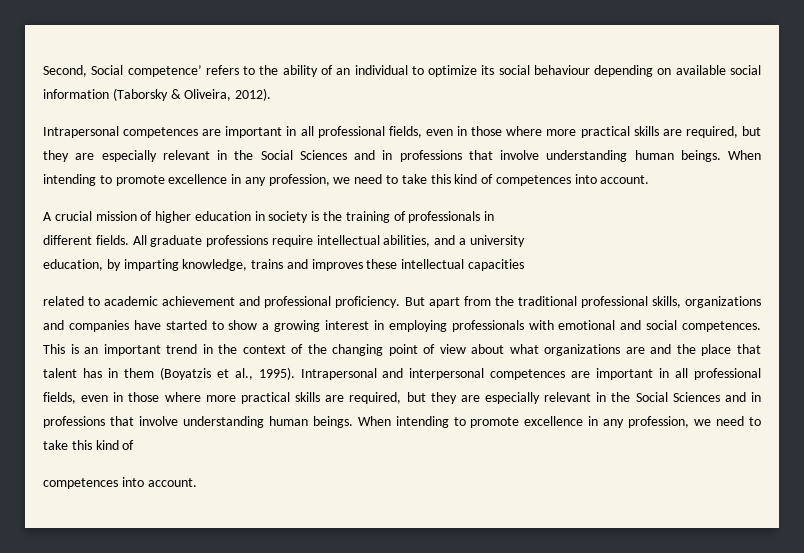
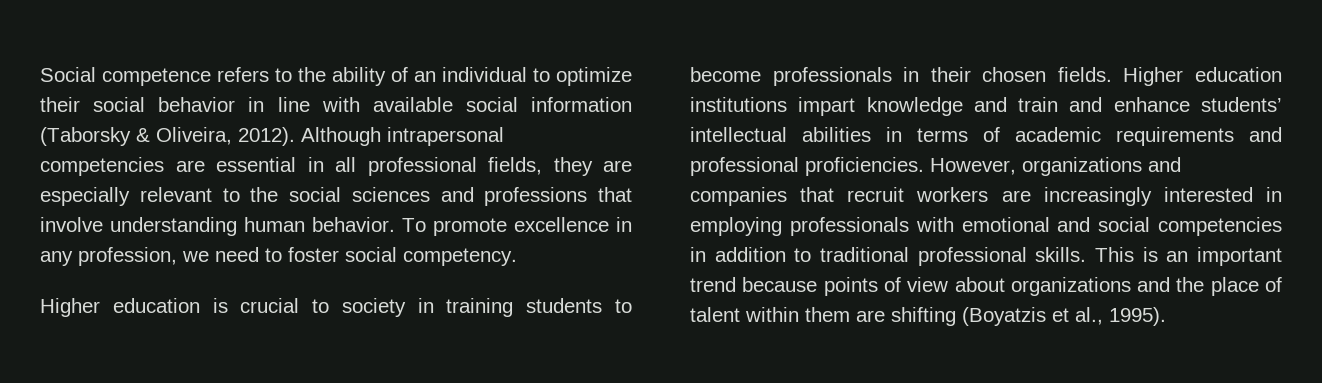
- Second, Social competence’ refers to the ability of an individual to optimize its social behaviour depending on available social information (Taborsky & Oliveira, 2012).
- Intrapersonal competences are important in all professional fields, even in those where more practical skills are required, but they are especially relevant in the Social Sciences and in professions that involve understanding human beings. When intending to promote excellence in any profession, we need to take this kind of competences into account.
- A crucial mission of higher education in society is the training of professionals in
- different fields. All graduate professions require intellectual abilities, and a university
- education, by imparting knowledge, trains and improves these intellectual capacities
- related to academic achievement and professional proficiency. But apart from the traditional professional skills, organizations and companies have started to show a growing interest in employing professionals with emotional and social competences.
+ Social competence refers to the ability of an individual to optimize their social behavior in line with available social information (Taborsky & Oliveira, 2012). Although intrapersonal competencies are essential in all professional fields, they are especially relevant to the social sciences and professions that involve understanding human behavior. To promote excellence in any profession, we need to foster social competency.
+ Higher education is crucial to society in training students to become professionals in their chosen fields. Higher education institutions impart knowledge and train and enhance students’ intellectual abilities in terms of academic requirements and professional proficiencies. However, organizations and companies that recruit workers are increasingly interested in employing professionals with emotional and social competencies in addition to traditional professional skills.
- This is an important trend in the context of the changing point of view about what organizations are and the place that talent has in them (Boyatzis et al., 1995). Intrapersonal and interpersonal competences are important in all professional fields, even in those where more practical skills are required, but they are especially relevant in the Social Sciences and in professions that involve understanding human beings. When intending to promote excellence in any profession, we need to take this kind of
- competences into account.
+ This is an important trend because points of view about organizations and the place of talent within them are shifting (Boyatzis et al., 1995).

